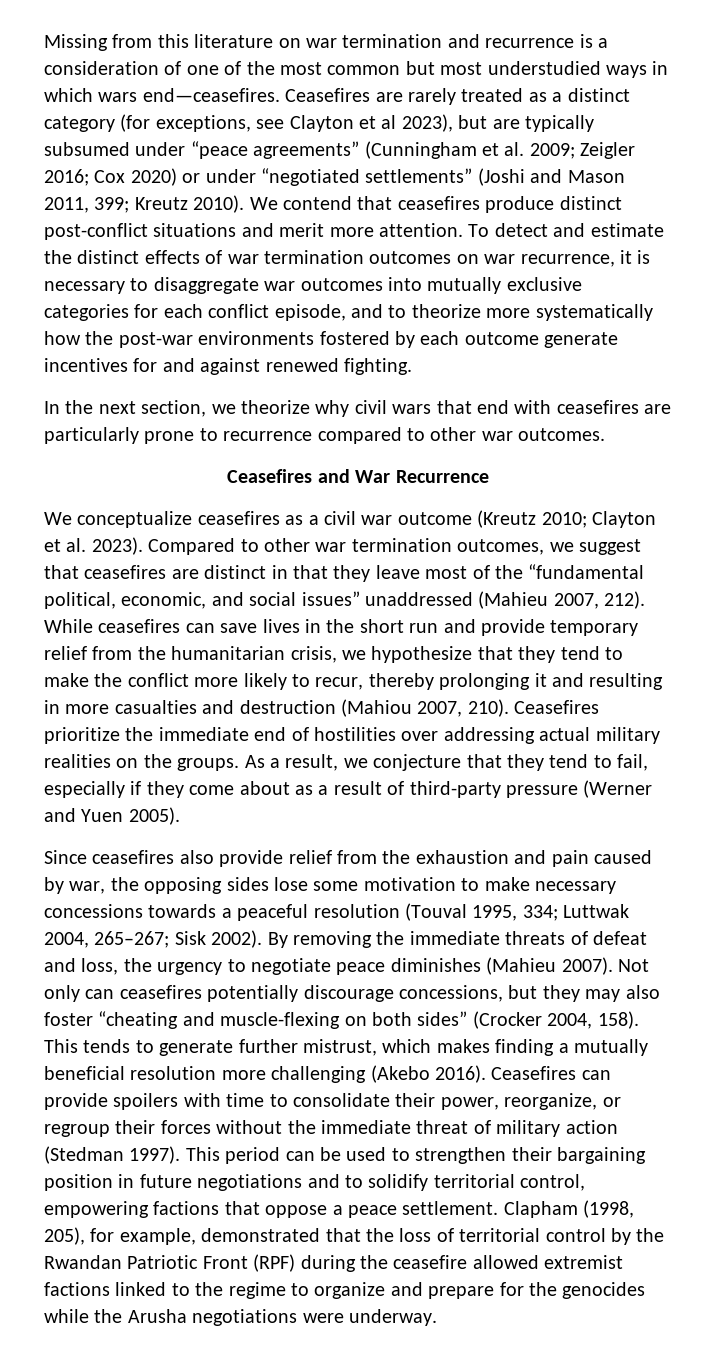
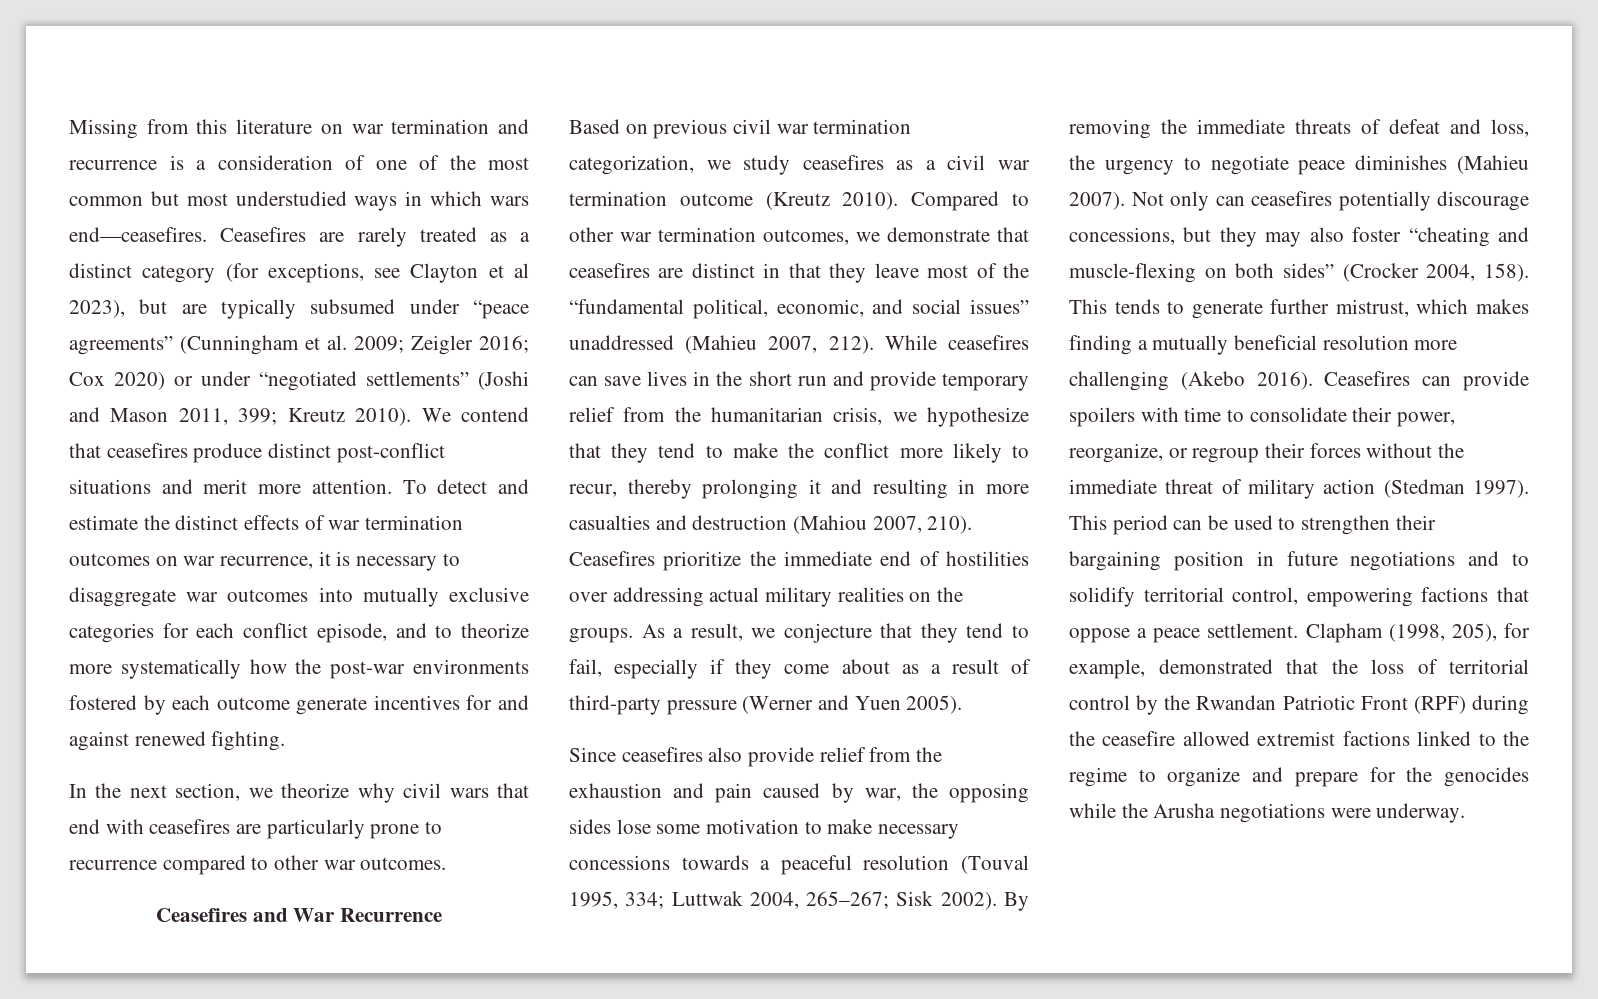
- We conceptualize ceasefires as a civil war outcome (Kreutz 2010; Clayton et al. 2023).
+ Based on previous civil war termination categorization, we study ceasefires as a civil war termination outcome (Kreutz 2010).
- Compared to other war termination outcomes, we suggest that ceasefires are distinct in that they leave most of the “fundamental political, economic, and social issues” unaddressed (Mahieu 2007, 212).
+ Compared to other war termination outcomes, we demonstrate that ceasefires are distinct in that they leave most of the “fundamental political, economic, and social issues” unaddressed (Mahieu 2007, 212).

